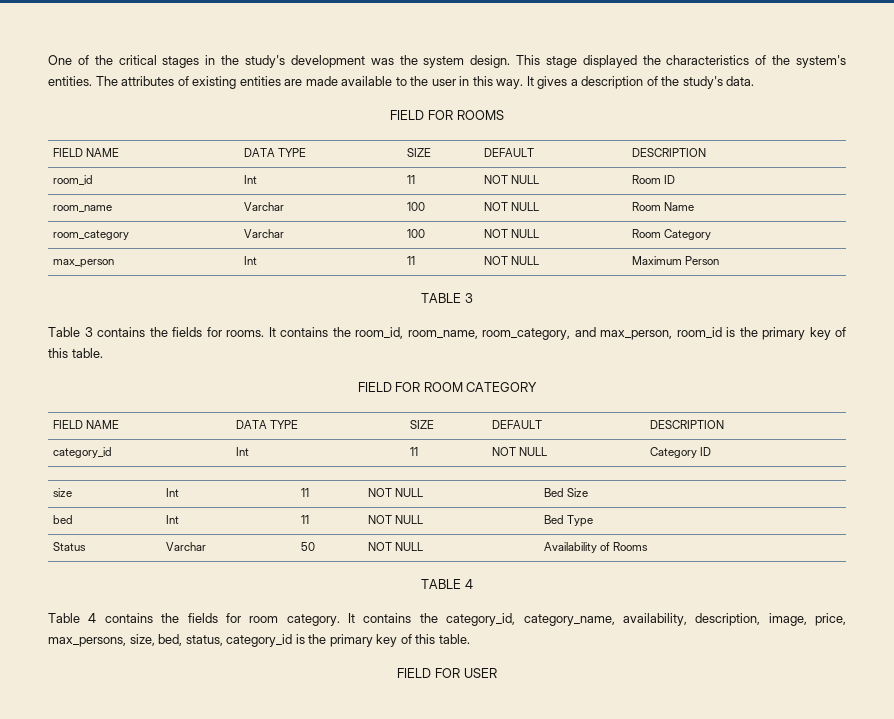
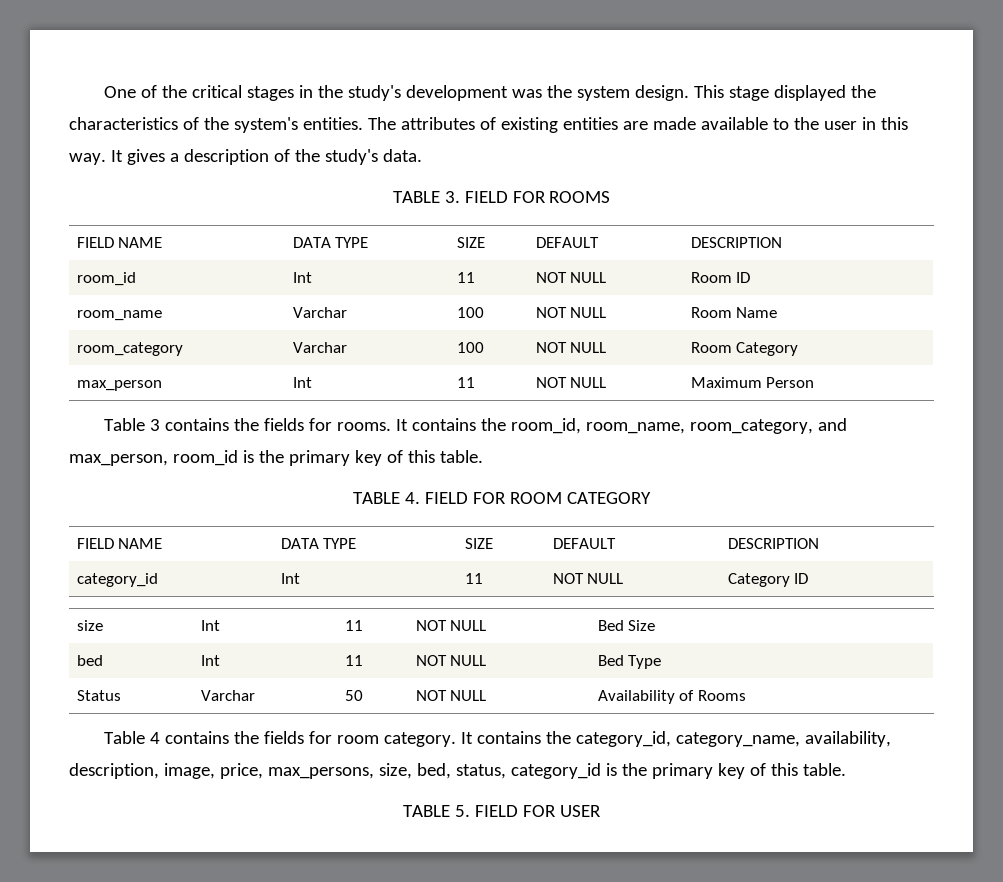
- FIELD FOR ROOMS
+ TABLE 3. FIELD FOR ROOMS
- TABLE 3
- FIELD FOR ROOM CATEGORY
+ TABLE 4. FIELD FOR ROOM CATEGORY
- TABLE 4
- FIELD FOR USER
+ TABLE 5. FIELD FOR USER

